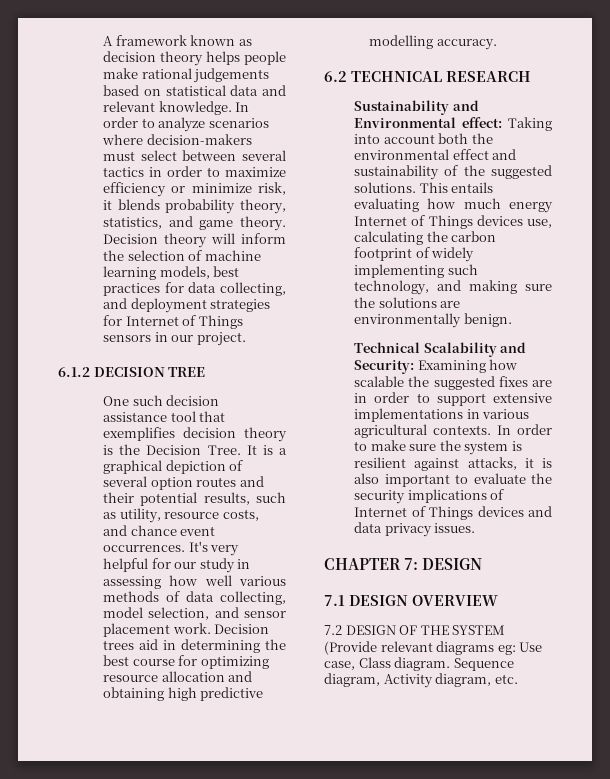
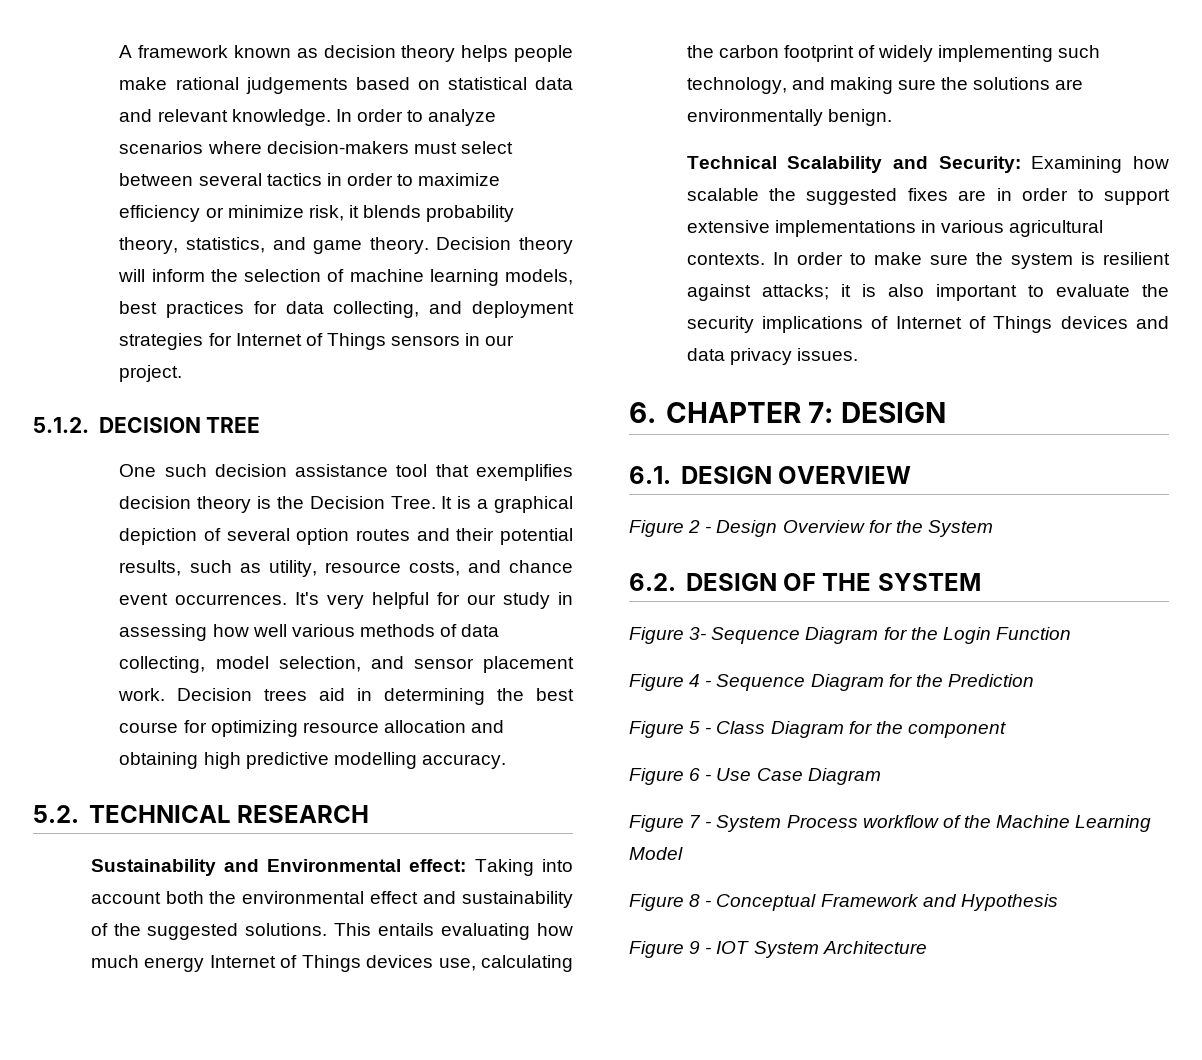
- 6.1.2 DECISION TREE
+ 5.1.2. DECISION TREE
- 6.2 TECHNICAL RESEARCH
+ 5.2. TECHNICAL RESEARCH
- In order to make sure the system is resilient against attacks, it is also important to evaluate the security implications of Internet of Things devices and data privacy issues.
+ In order to make sure the system is resilient against attacks; it is also important to evaluate the security implications of Internet of Things devices and data privacy issues.
- CHAPTER 7: DESIGN
+ 6. CHAPTER 7: DESIGN
- 7.1 DESIGN OVERVIEW
+ 6.1. DESIGN OVERVIEW
- 7.2 DESIGN OF THE SYSTEM (Provide relevant diagrams eg: Use case, Class diagram. Sequence diagram, Activity diagram, etc.
+ Figure 2 - Design Overview for the System
+ 6.2. DESIGN OF THE SYSTEM
+ Figure 3- Sequence Diagram for the Login Function
+ Figure 4 - Sequence Diagram for the Prediction
+ Figure 5 - Class Diagram for the component
+ Figure 6 - Use Case Diagram
+ Figure 7 - System Process workflow of the Machine Learning Model
+ Figure 8 - Conceptual Framework and Hypothesis
+ Figure 9 - IOT System Architecture

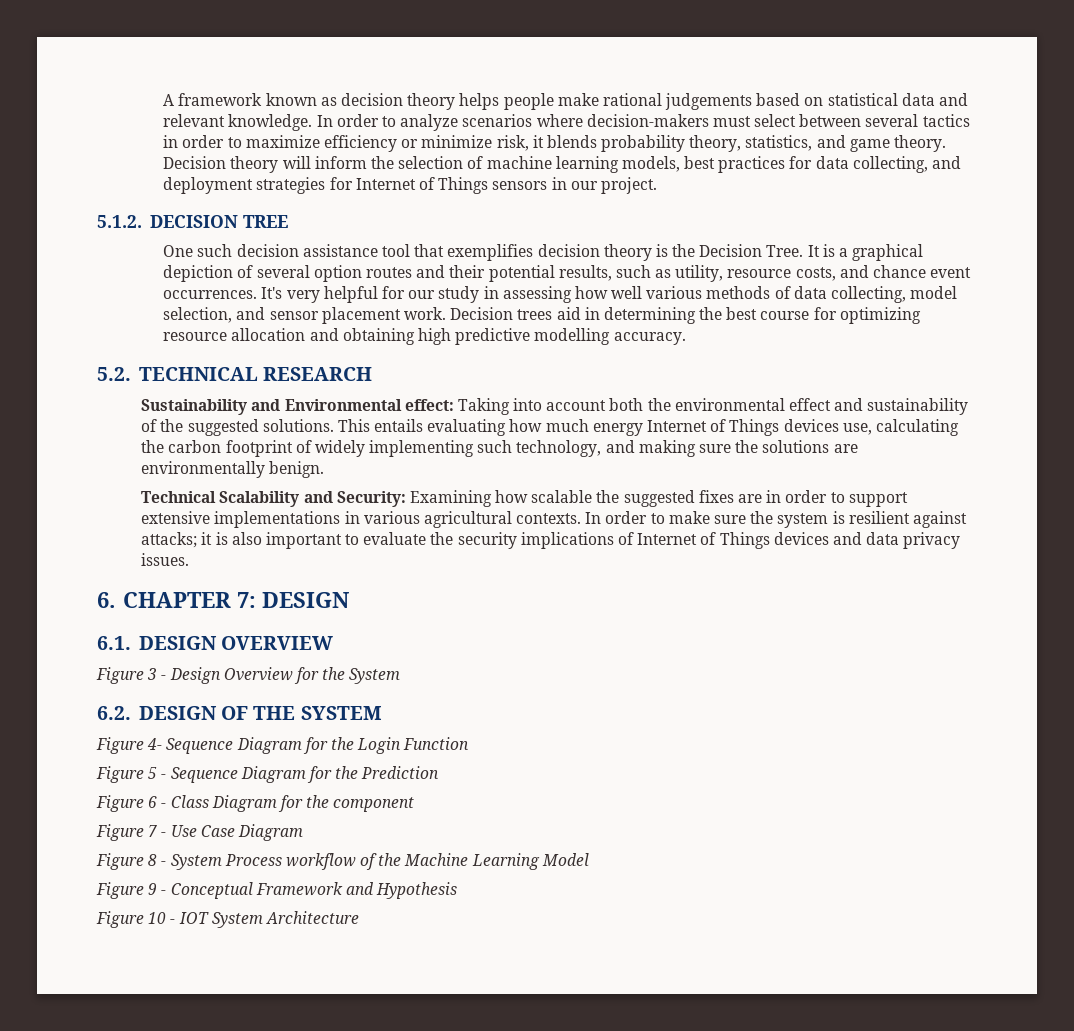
- Figure 2 - Design Overview for the System
+ Figure 3 - Design Overview for the System
- Figure 3- Sequence Diagram for the Login Function
+ Figure 4- Sequence Diagram for the Login Function
- Figure 4 - Sequence Diagram for the Prediction
+ Figure 5 - Sequence Diagram for the Prediction
- Figure 5 - Class Diagram for the component
+ Figure 6 - Class Diagram for the component
- Figure 6 - Use Case Diagram
+ Figure 7 - Use Case Diagram
- Figure 7 - System Process workflow of the Machine Learning Model
+ Figure 8 - System Process workflow of the Machine Learning Model
- Figure 8 - Conceptual Framework and Hypothesis
+ Figure 9 - Conceptual Framework and Hypothesis
- Figure 9 - IOT System Architecture
+ Figure 10 - IOT System Architecture

